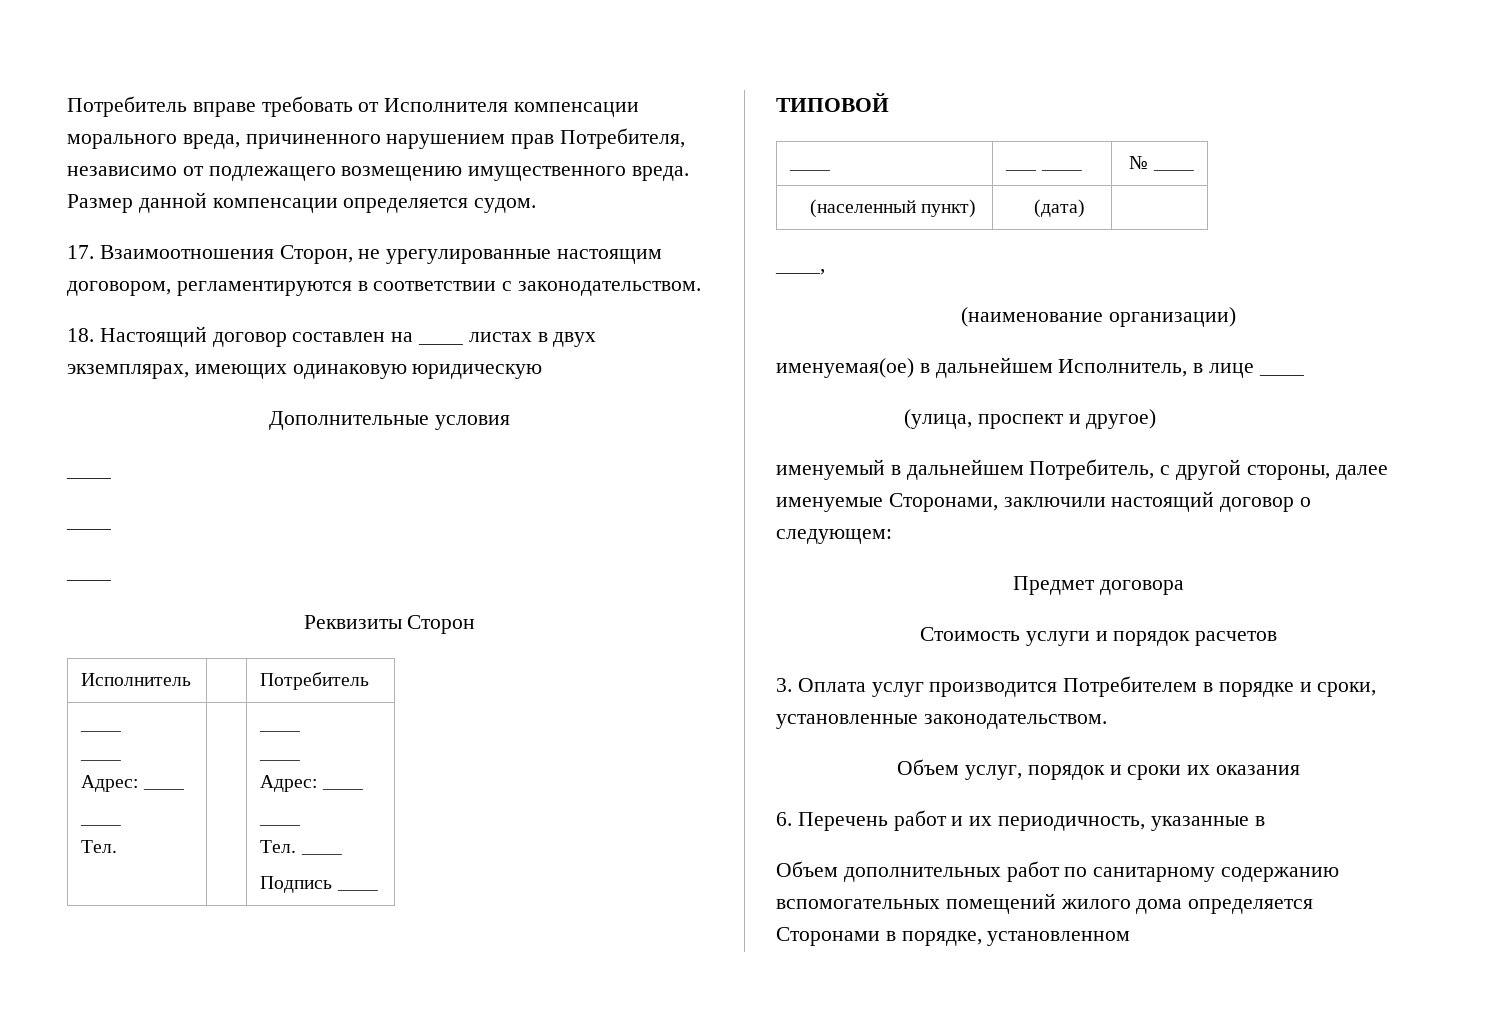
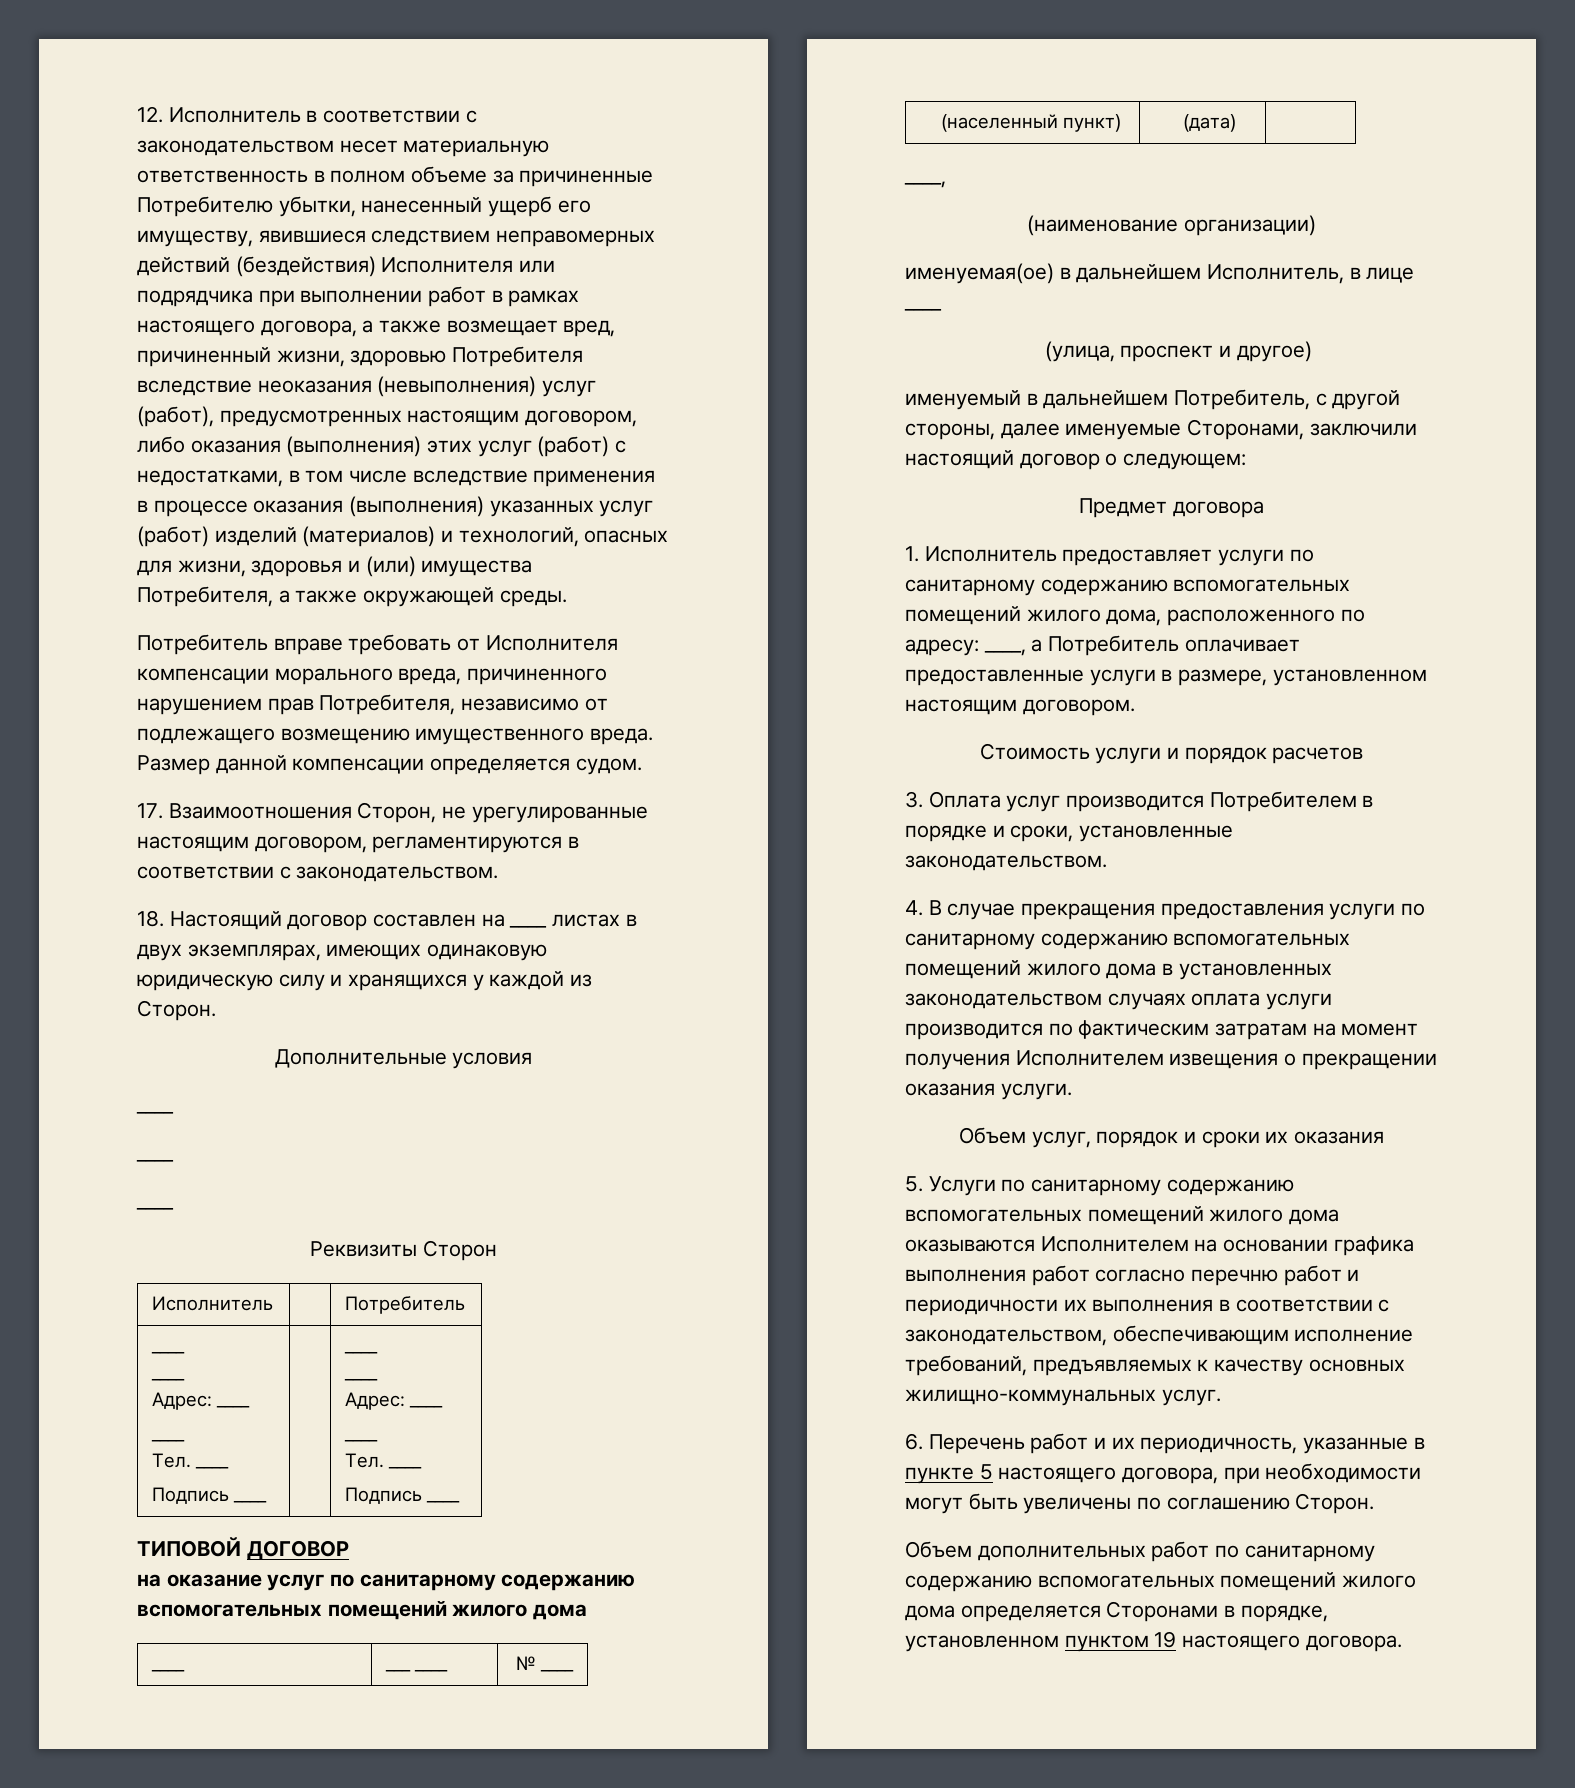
+ 12. Исполнитель в соответствии с законодательством несет материальную ответственность в полном объеме за причиненные Потребителю убытки, нанесенный ущерб его имуществу, явившиеся следствием неправомерных действий (бездействия) Исполнителя или подрядчика при выполнении работ в рамках настоящего договора, а также возмещает вред, причиненный жизни, здоровью Потребителя вследствие неоказания (невыполнения) услуг (работ), предусмотренных настоящим договором, либо оказания (выполнения) этих услуг (работ) с недостатками, в том числе вследствие применения в процессе оказания (выполнения) указанных услуг (работ) изделий (материалов) и технологий, опасных для жизни, здоровья и (или) имущества Потребителя, а также окружающей среды.
- 18. Настоящий договор составлен на ____ листах в двух экземплярах, имеющих одинаковую юридическую
+ 18. Настоящий договор составлен на ____ листах в двух экземплярах, имеющих одинаковую юридическую силу и хранящихся у каждой из Сторон.
  Исполнитель | | Потребитель
  ____
  ____
  Адрес: ____
  ____
- Тел. | | ____
+ Тел. ____
+ Подпись ____ | | ____
- ТИПОВОЙ
+ ТИПОВОЙ ДОГОВОР
+ на оказание услуг по санитарному содержанию вспомогательных помещений жилого дома
+ 1. Исполнитель предоставляет услуги по санитарному содержанию вспомогательных помещений жилого дома, расположенного по адресу: ____, а Потребитель оплачивает предоставленные услуги в размере, установленном настоящим договором.
+ 4. В случае прекращения предоставления услуги по санитарному содержанию вспомогательных помещений жилого дома в установленных законодательством случаях оплата услуги производится по фактическим затратам на момент получения Исполнителем извещения о прекращении оказания услуги.
+ 5. Услуги по санитарному содержанию вспомогательных помещений жилого дома оказываются Исполнителем на основании графика выполнения работ согласно перечню работ и периодичности их выполнения в соответствии с законодательством, обеспечивающим исполнение требований, предъявляемых к качеству основных жилищно-коммунальных услуг.
- 6. Перечень работ и их периодичность, указанные в
+ 6. Перечень работ и их периодичность, указанные в пункте 5 настоящего договора, при необходимости могут быть увеличены по соглашению Сторон.
- Объем дополнительных работ по санитарному содержанию вспомогательных помещений жилого дома определяется Сторонами в порядке, установленном
+ Объем дополнительных работ по санитарному содержанию вспомогательных помещений жилого дома определяется Сторонами в порядке, установленном пунктом 19 настоящего договора.

